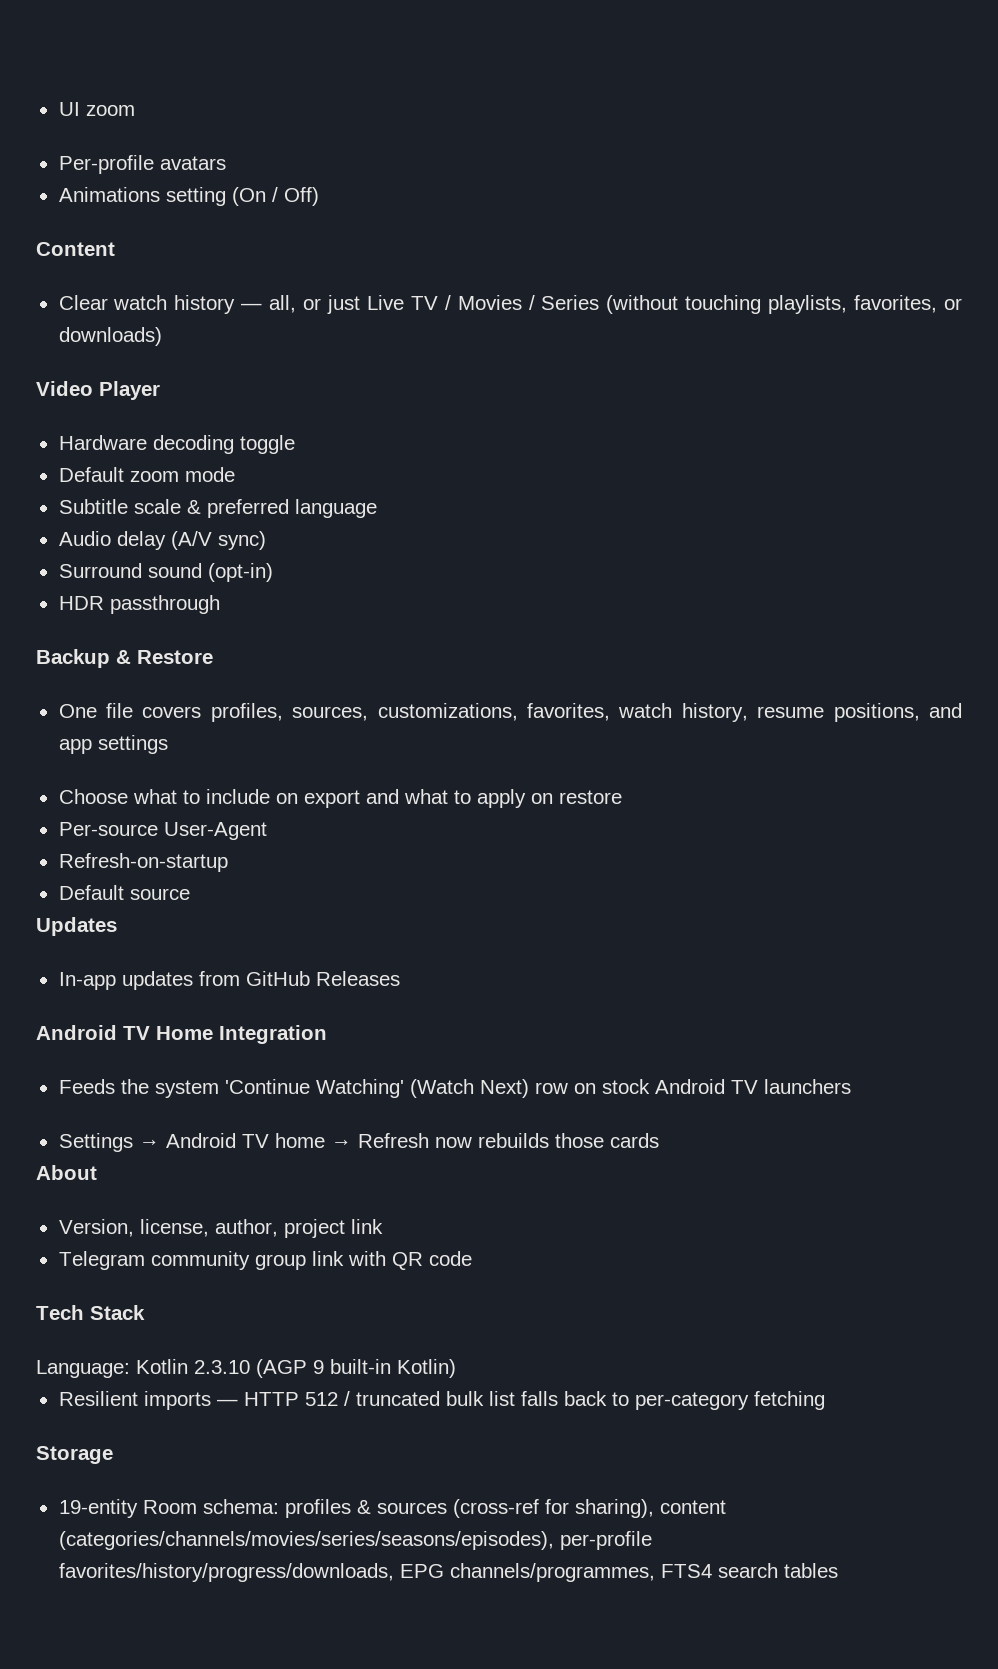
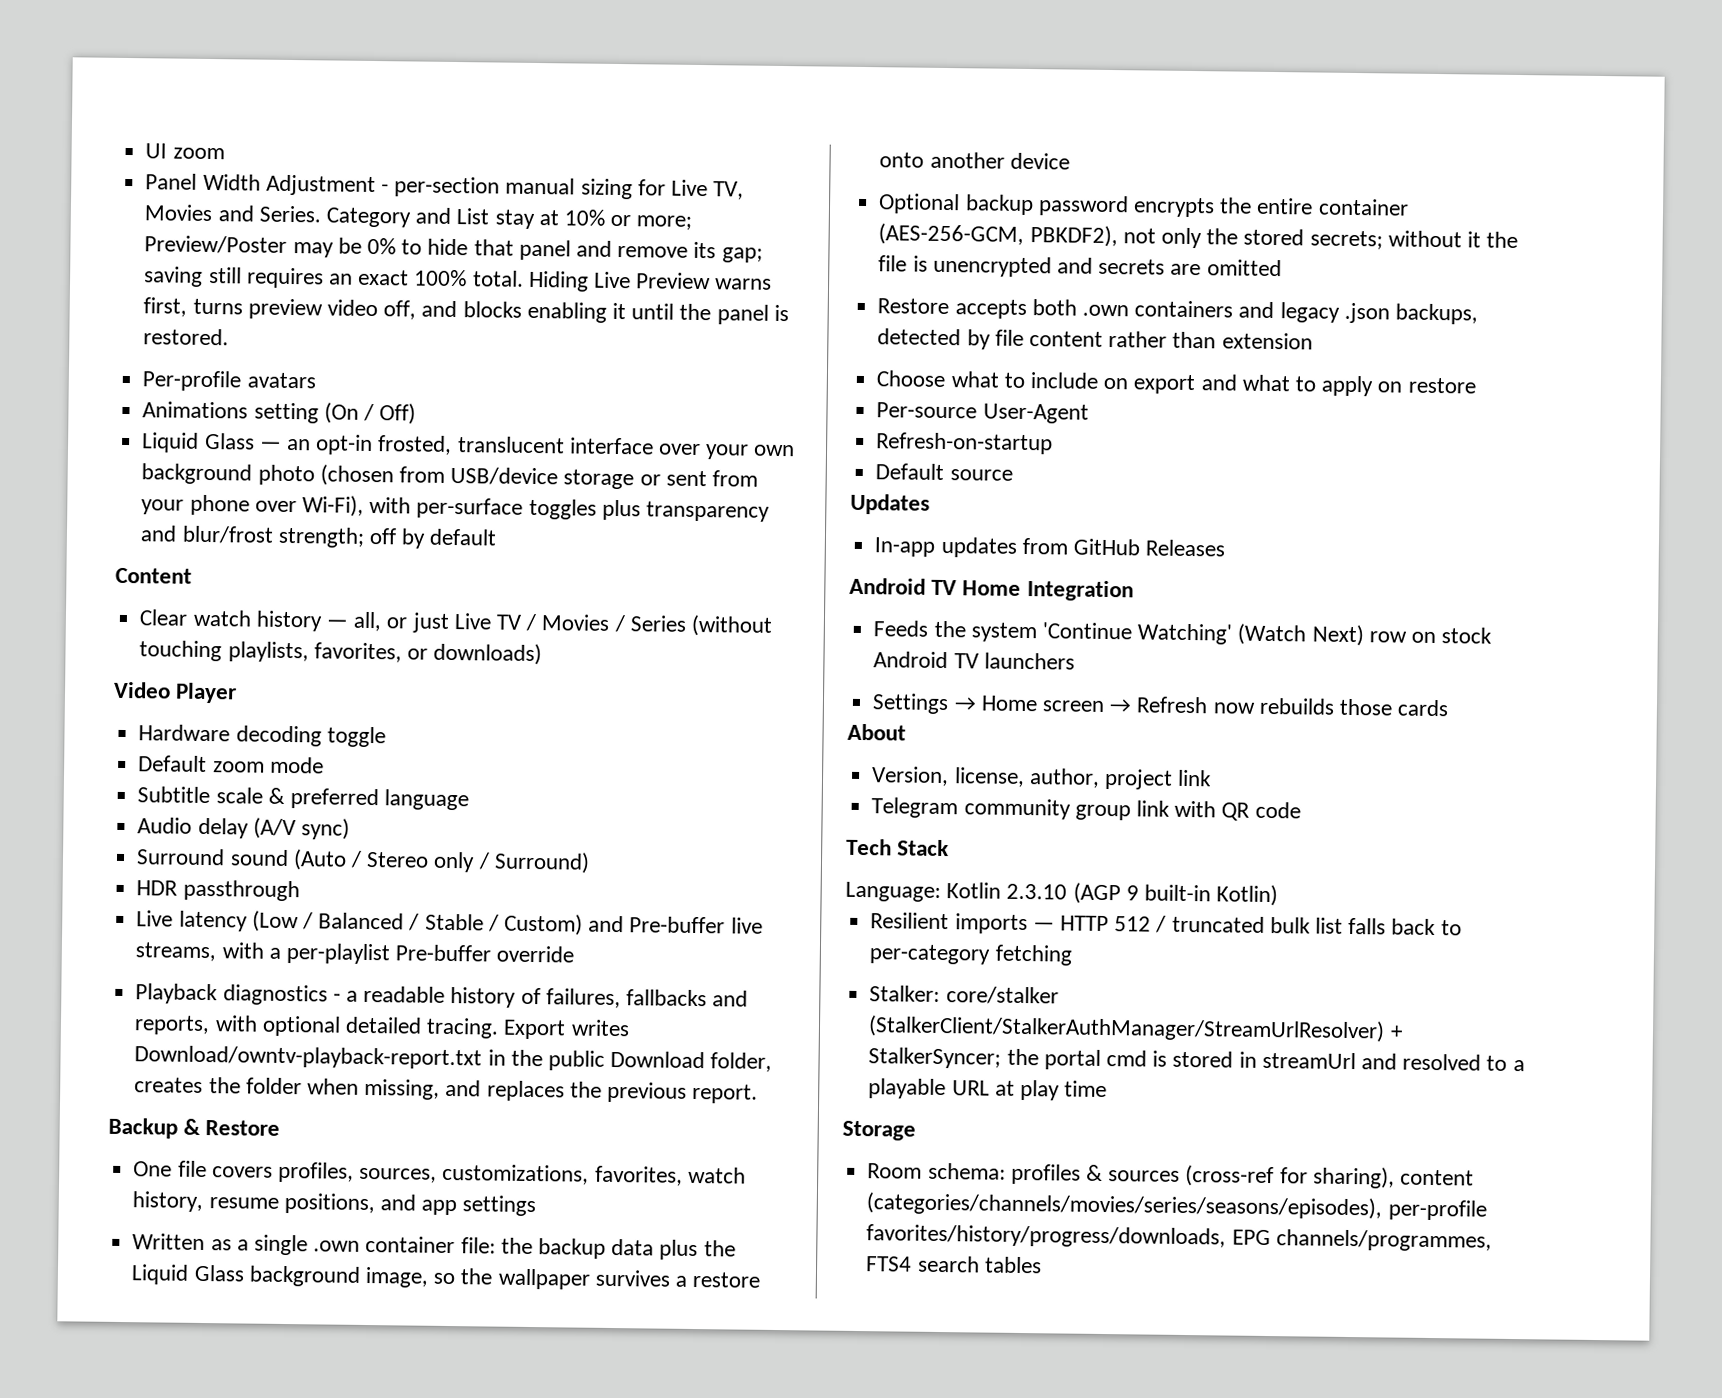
+ Panel Width Adjustment - per-section manual sizing for Live TV, Movies and Series. Category and List stay at 10% or more; Preview/Poster may be 0% to hide that panel and remove its gap; saving still requires an exact 100% total. Hiding Live Preview warns first, turns preview video off, and blocks enabling it until the panel is restored.
+ Liquid Glass — an opt-in frosted, translucent interface over your own background photo (chosen from USB/device storage or sent from your phone over Wi-Fi), with per-surface toggles plus transparency and blur/frost strength; off by default
- Surround sound (opt-in)
+ Surround sound (Auto / Stereo only / Surround)
  HDR passthrough
+ Live latency (Low / Balanced / Stable / Custom) and Pre-buffer live streams, with a per-playlist Pre-buffer override
+ Playback diagnostics - a readable history of failures, fallbacks and reports, with optional detailed tracing. Export writes Download/owntv-playback-report.txt in the public Download folder, creates the folder when missing, and replaces the previous report.
+ Written as a single .own container file: the backup data plus the Liquid Glass background image, so the wallpaper survives a restore onto another device
+ Optional backup password encrypts the entire container (AES-256-GCM, PBKDF2), not only the stored secrets; without it the file is unencrypted and secrets are omitted
+ Restore accepts both .own containers and legacy .json backups, detected by file content rather than extension
- Settings → Android TV home → Refresh now rebuilds those cards
+ Settings → Home screen → Refresh now rebuilds those cards
+ Stalker: core/stalker (StalkerClient/StalkerAuthManager/StreamUrlResolver) + StalkerSyncer; the portal cmd is stored in streamUrl and resolved to a playable URL at play time
- 19-entity Room schema: profiles & sources (cross-ref for sharing), content (categories/channels/movies/series/seasons/episodes), per-profile favorites/history/progress/downloads, EPG channels/programmes, FTS4 search tables
+ Room schema: profiles & sources (cross-ref for sharing), content (categories/channels/movies/series/seasons/episodes), per-profile favorites/history/progress/downloads, EPG channels/programmes, FTS4 search tables

